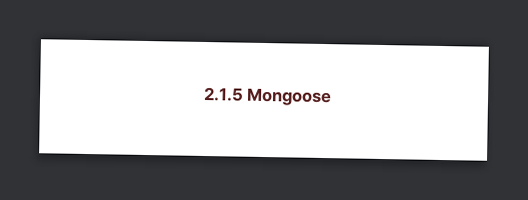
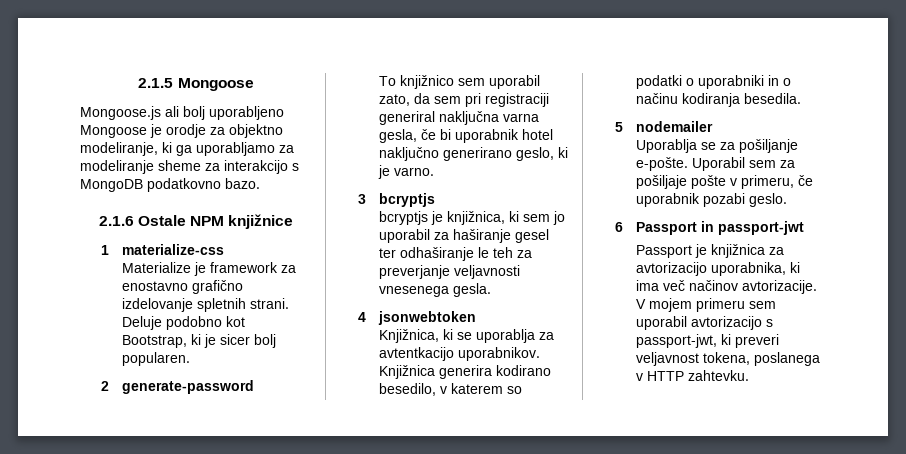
+ Mongoose.js ali bolj uporabljeno Mongoose je orodje za objektno modeliranje, ki ga uporabljamo za modeliranje sheme za interakcijo s MongoDB podatkovno bazo.
+ 2.1.6 Ostale NPM knjižnice
+ 1 materialize-css
+ Materialize je framework za enostavno grafično izdelovanje spletnih strani. Deluje podobno kot Bootstrap, ki je sicer bolj popularen.
+ 2 generate-password
+ To knjižnico sem uporabil zato, da sem pri registraciji generiral naključna varna gesla, če bi uporabnik hotel naključno generirano geslo, ki je varno.
+ 3 bcryptjs
+ bcryptjs je knjižnica, ki sem jo uporabil za haširanje gesel ter odhaširanje le teh za preverjanje veljavnosti vnesenega gesla.
+ 4 jsonwebtoken
+ Knjižnica, ki se uporablja za avtentkacijo uporabnikov. Knjižnica generira kodirano besedilo, v katerem so podatki o uporabniki in o načinu kodiranja besedila.
+ 5 nodemailer
+ Uporablja se za pošiljanje e-pošte. Uporabil sem za pošiljaje pošte v primeru, če uporabnik pozabi geslo.
+ 6 Passport in passport-jwt
+ Passport je knjižnica za avtorizacijo uporabnika, ki ima več načinov avtorizacije. V mojem primeru sem uporabil avtorizacijo s passport-jwt, ki preveri veljavnost tokena, poslanega v HTTP zahtevku.

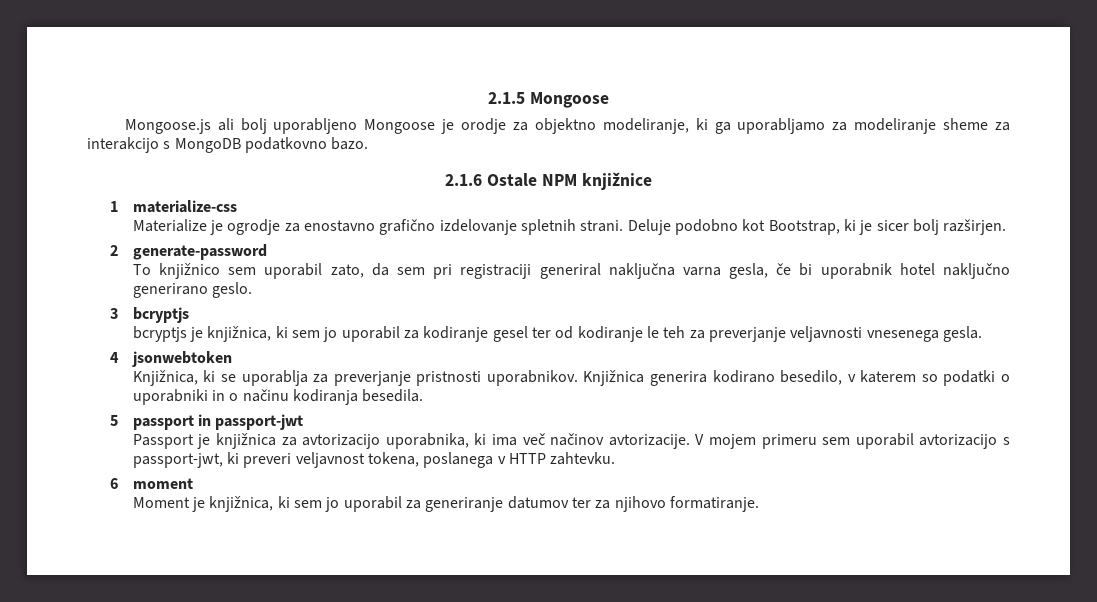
- Materialize je framework za enostavno grafično izdelovanje spletnih strani.
+ Materialize je ogrodje za enostavno grafično izdelovanje spletnih strani.
- Deluje podobno kot Bootstrap, ki je sicer bolj popularen.
+ Deluje podobno kot Bootstrap, ki je sicer bolj razširjen.
- To knjižnico sem uporabil zato, da sem pri registraciji generiral naključna varna gesla, če bi uporabnik hotel naključno generirano geslo, ki je varno.
+ To knjižnico sem uporabil zato, da sem pri registraciji generiral naključna varna gesla, če bi uporabnik hotel naključno generirano geslo.
- bcryptjs je knjižnica, ki sem jo uporabil za haširanje gesel ter odhaširanje le teh za preverjanje veljavnosti vnesenega gesla.
+ bcryptjs je knjižnica, ki sem jo uporabil za kodiranje gesel ter od kodiranje le teh za preverjanje veljavnosti vnesenega gesla.
- Knjižnica, ki se uporablja za avtentkacijo uporabnikov.
+ Knjižnica, ki se uporablja za preverjanje pristnosti uporabnikov.
- 5 nodemailer
- Uporablja se za pošiljanje e-pošte. Uporabil sem za pošiljaje pošte v primeru, če uporabnik pozabi geslo.
- 6 Passport in passport-jwt
+ 5 passport in passport-jwt
+ 6 moment
+ Moment je knjižnica, ki sem jo uporabil za generiranje datumov ter za njihovo formatiranje.

